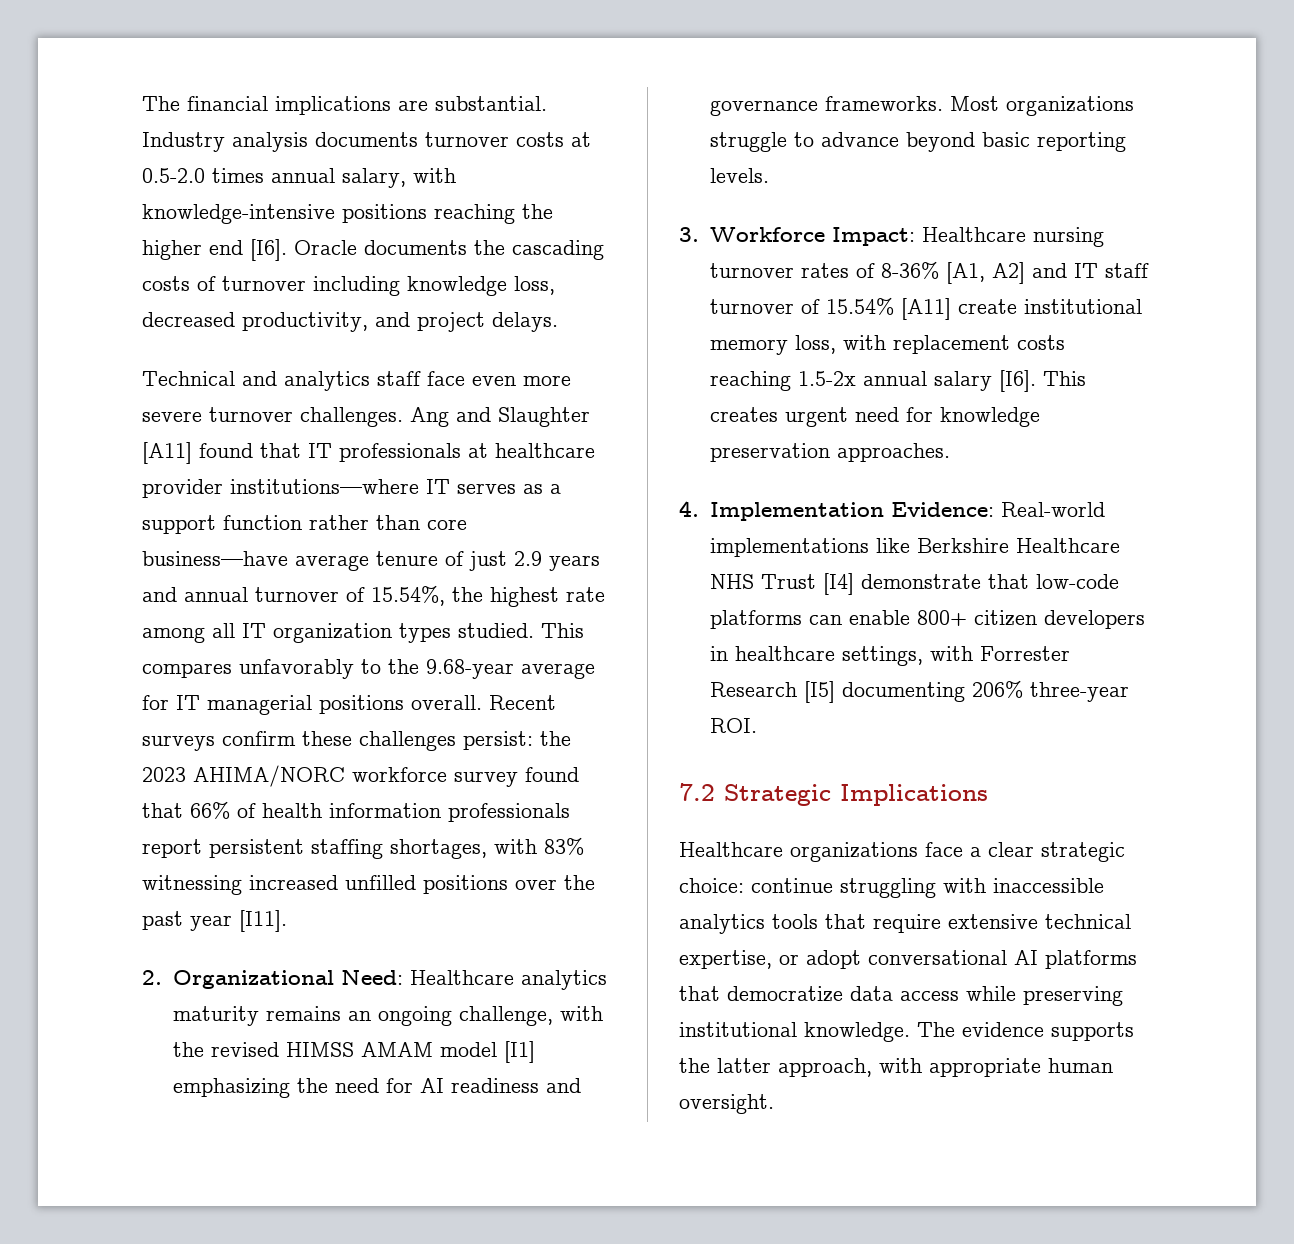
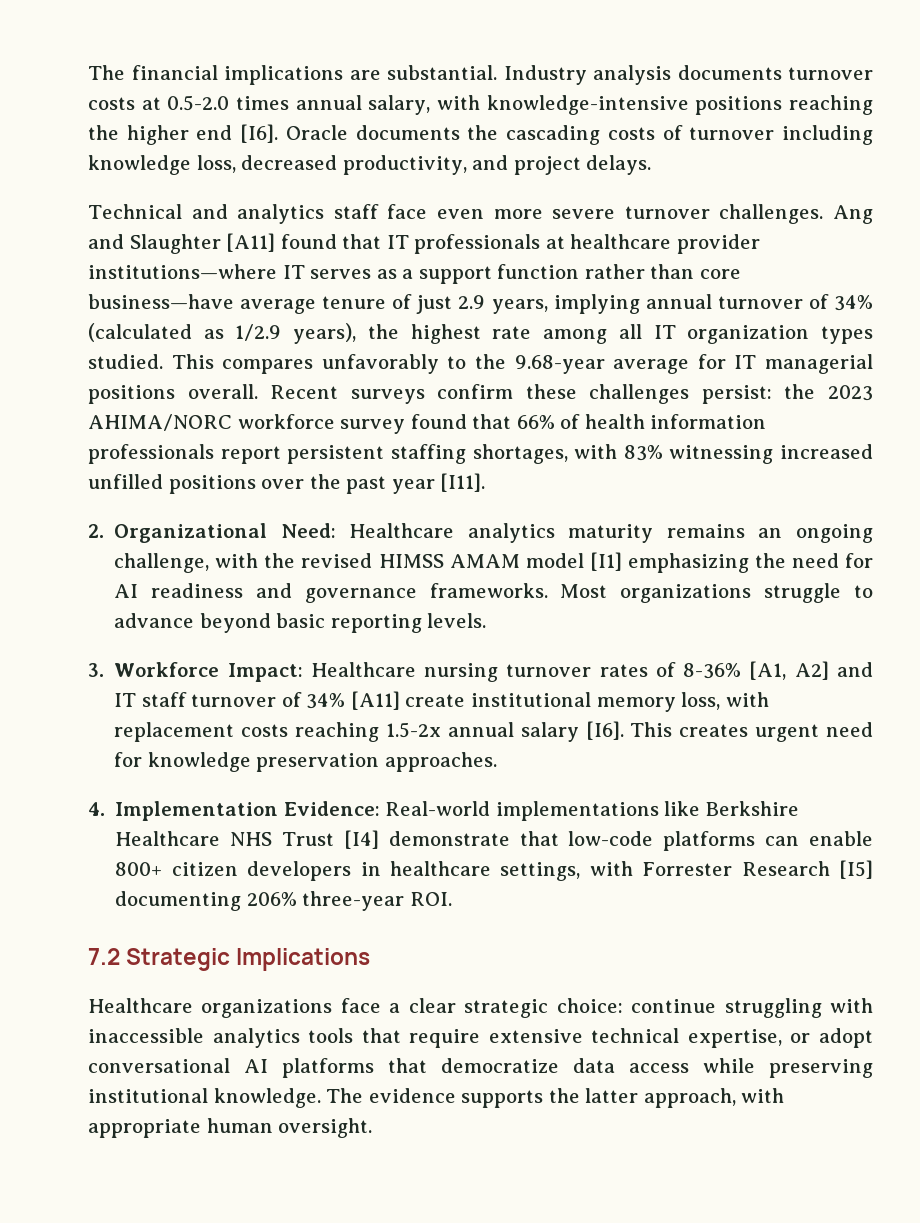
- Ang and Slaughter [A11] found that IT professionals at healthcare provider institutions—where IT serves as a support function rather than core business—have average tenure of just 2.9 years and annual turnover of 15.54%, the highest rate among all IT organization types studied.
+ Ang and Slaughter [A11] found that IT professionals at healthcare provider institutions—where IT serves as a support function rather than core business—have average tenure of just 2.9 years, implying annual turnover of 34% (calculated as 1/2.9 years), the highest rate among all IT organization types studied.
- 3. Workforce Impact: Healthcare nursing turnover rates of 8-36% [A1, A2] and IT staff turnover of 15.54% [A11] create institutional memory loss, with replacement costs reaching 1.5-2x annual salary [I6]. This creates urgent need for knowledge preservation approaches.
+ 3. Workforce Impact: Healthcare nursing turnover rates of 8-36% [A1, A2] and IT staff turnover of 34% [A11] create institutional memory loss, with replacement costs reaching 1.5-2x annual salary [I6]. This creates urgent need for knowledge preservation approaches.

